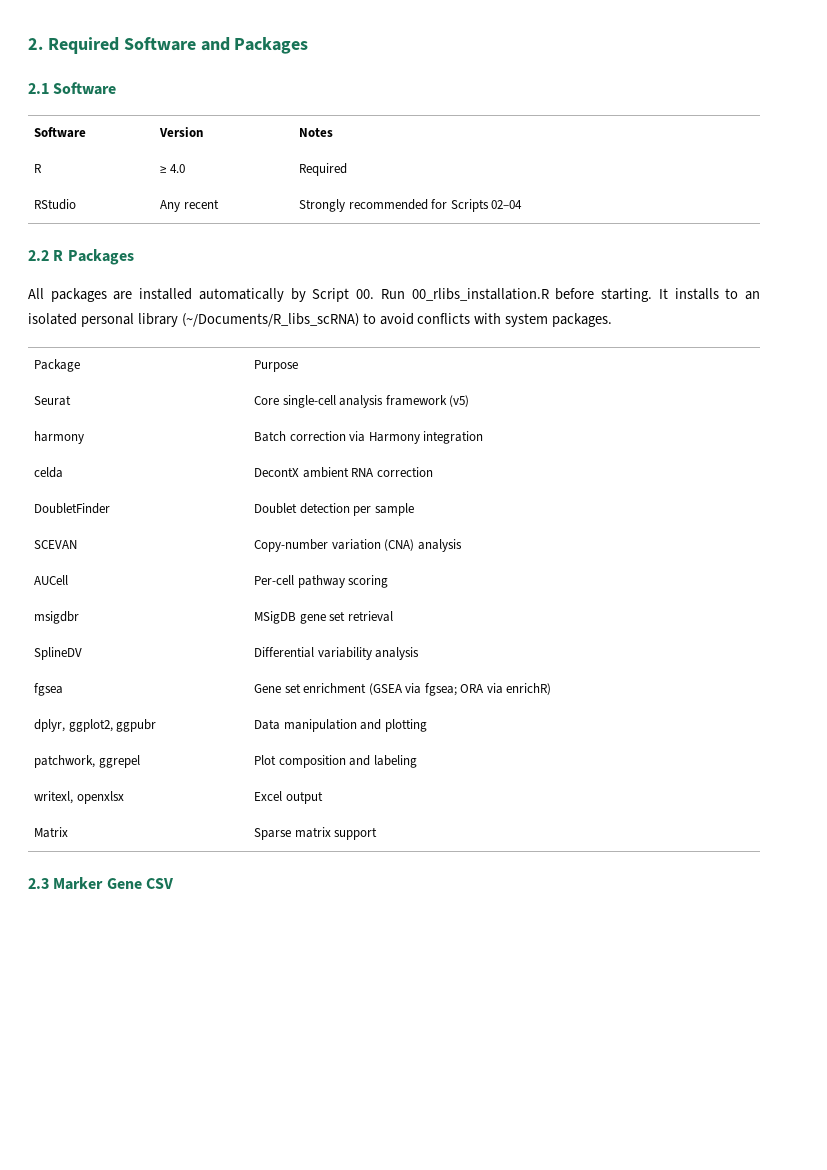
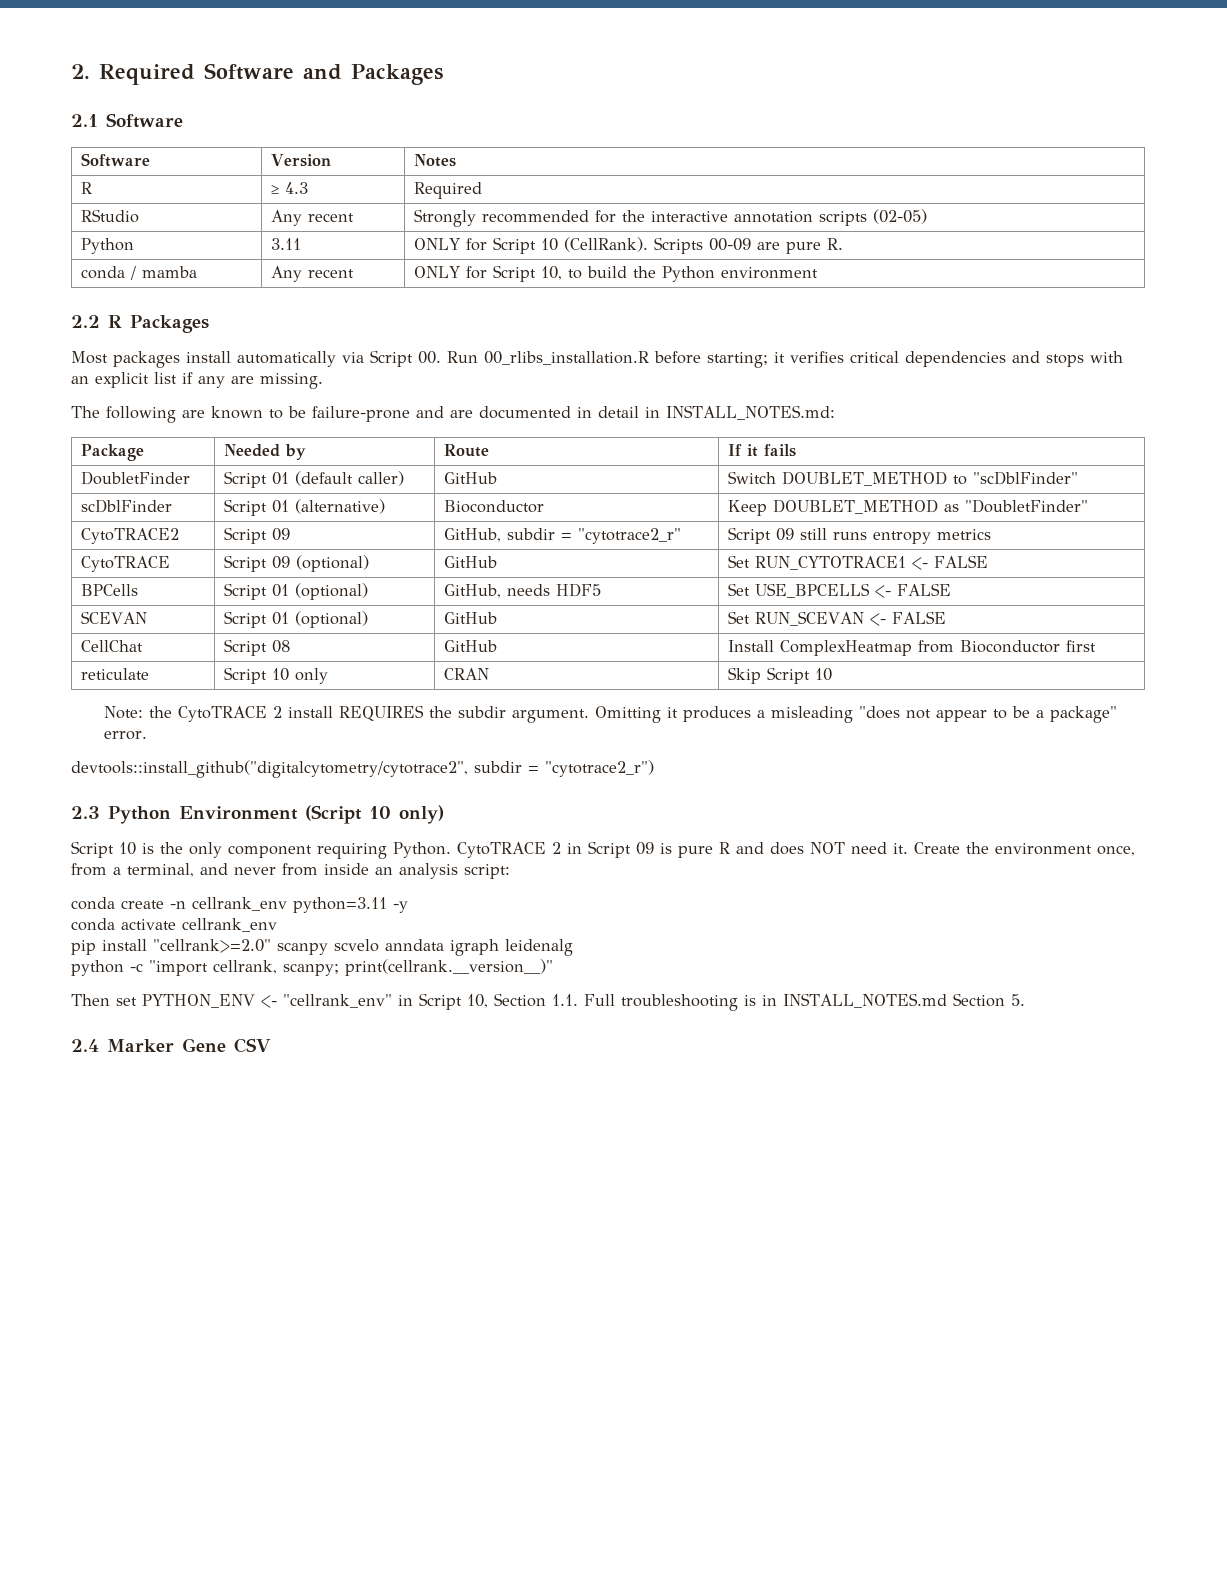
- R | ≥ 4.0 | Required
+ R | ≥ 4.3 | Required
- RStudio | Any recent | Strongly recommended for Scripts 02–04
+ RStudio | Any recent | Strongly recommended for the interactive annotation scripts (02-05)
+ Python | 3.11 | ONLY for Script 10 (CellRank). Scripts 00-09 are pure R.
+ conda / mamba | Any recent | ONLY for Script 10, to build the Python environment
  2.2 R Packages
- All packages are installed automatically by Script 00. Run 00_rlibs_installation.R before starting. It installs to an isolated personal library (~/Documents/R_libs_scRNA) to avoid conflicts with system packages.
- Package | Purpose
- Seurat | Core single-cell analysis framework (v5)
- harmony | Batch correction via Harmony integration
- celda | DecontX ambient RNA correction
- DoubletFinder | Doublet detection per sample
- SCEVAN | Copy-number variation (CNA) analysis
- AUCell | Per-cell pathway scoring
- msigdbr | MSigDB gene set retrieval
- SplineDV | Differential variability analysis
- fgsea | Gene set enrichment (GSEA via fgsea; ORA via enrichR)
- dplyr, ggplot2, ggpubr | Data manipulation and plotting
- patchwork, ggrepel | Plot composition and labeling
- writexl, openxlsx | Excel output
- Matrix | Sparse matrix support
- 2.3 Marker Gene CSV
+ Most packages install automatically via Script 00. Run 00_rlibs_installation.R before starting; it verifies critical dependencies and stops with an explicit list if any are missing.
+ The following are known to be failure-prone and are documented in detail in INSTALL_NOTES.md:
+ Package | Needed by | Route | If it fails
+ DoubletFinder | Script 01 (default caller) | GitHub | Switch DOUBLET_METHOD to "scDblFinder"
+ scDblFinder | Script 01 (alternative) | Bioconductor | Keep DOUBLET_METHOD as "DoubletFinder"
+ CytoTRACE2 | Script 09 | GitHub, subdir = "cytotrace2_r" | Script 09 still runs entropy metrics
+ CytoTRACE | Script 09 (optional) | GitHub | Set RUN_CYTOTRACE1 <- FALSE
+ BPCells | Script 01 (optional) | GitHub, needs HDF5 | Set USE_BPCELLS <- FALSE
+ SCEVAN | Script 01 (optional) | GitHub | Set RUN_SCEVAN <- FALSE
+ CellChat | Script 08 | GitHub | Install ComplexHeatmap from Bioconductor first
+ reticulate | Script 10 only | CRAN | Skip Script 10
+ Note: the CytoTRACE 2 install REQUIRES the subdir argument. Omitting it produces a misleading "does not appear to be a package" error.
+ devtools::install_github("digitalcytometry/cytotrace2", subdir = "cytotrace2_r")
+ 2.3 Python Environment (Script 10 only)
+ Script 10 is the only component requiring Python. CytoTRACE 2 in Script 09 is pure R and does NOT need it. Create the environment once, from a terminal, and never from inside an analysis script:
+ conda create -n cellrank_env python=3.11 -y
+ conda activate cellrank_env
+ pip install "cellrank>=2.0" scanpy scvelo anndata igraph leidenalg
+ python -c "import cellrank, scanpy; print(cellrank.__version__)"
+ Then set PYTHON_ENV <- "cellrank_env" in Script 10, Section 1.1. Full troubleshooting is in INSTALL_NOTES.md Section 5.
+ 2.4 Marker Gene CSV

